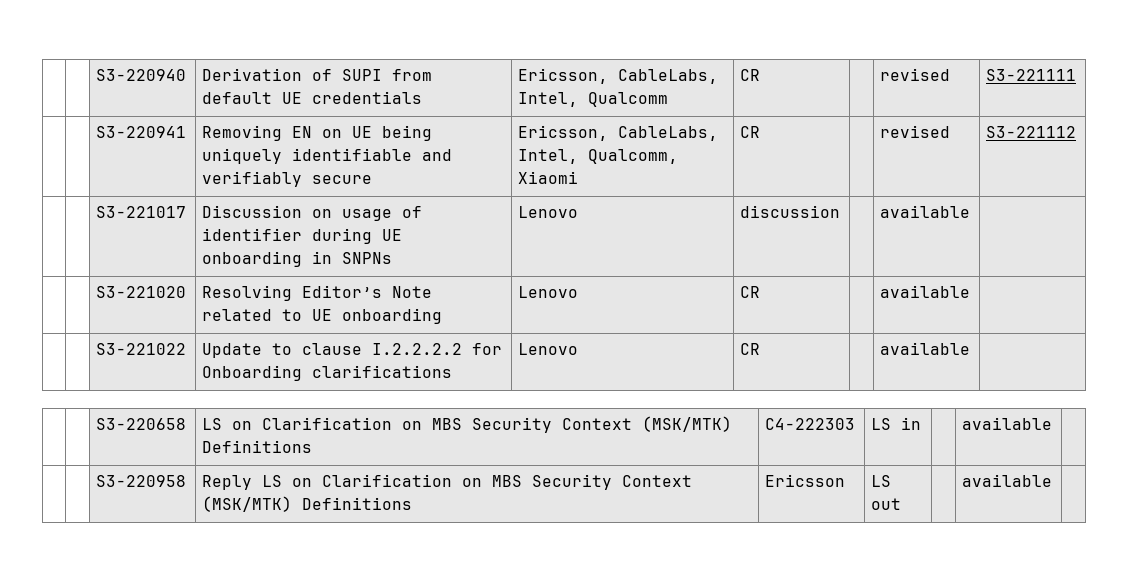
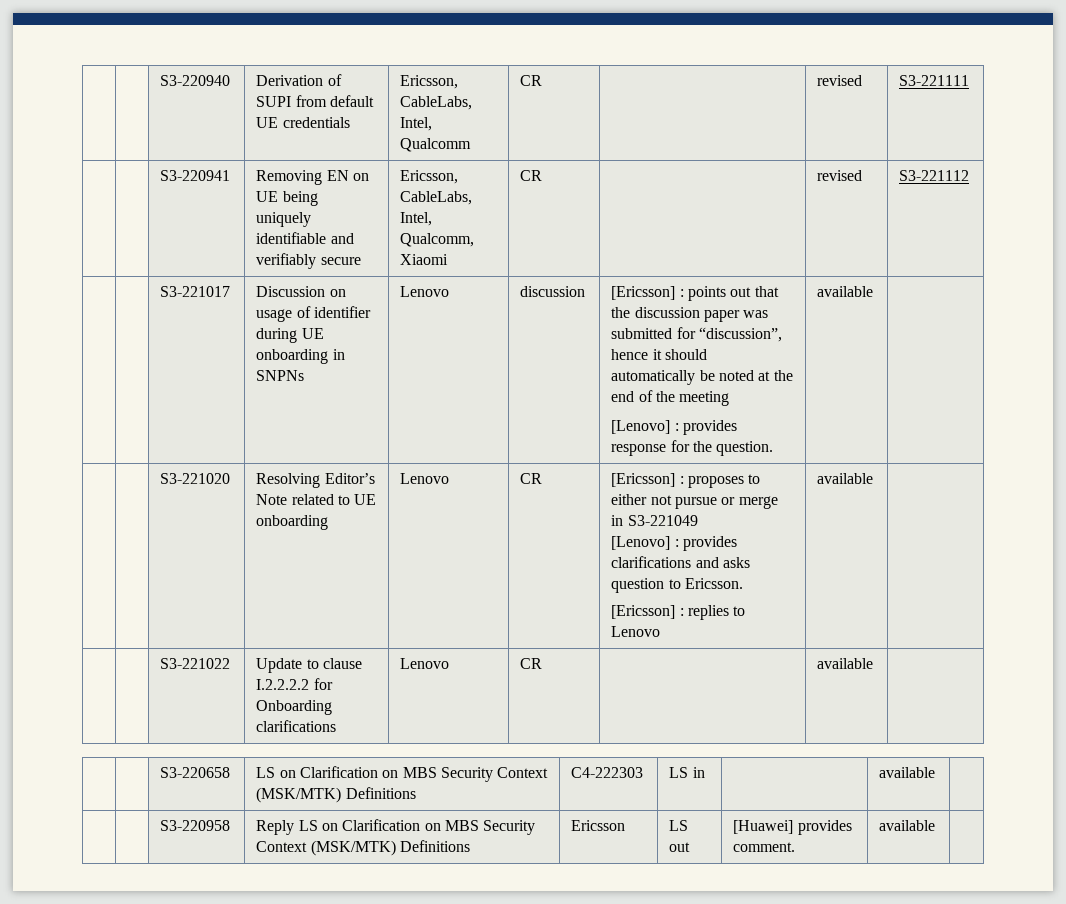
+ [Ericsson] : points out that the discussion paper was submitted for “discussion”, hence it should automatically be noted at the end of the meeting
+ [Lenovo] : provides response for the question.
- | | S3-221020 | Resolving Editor’s Note related to UE onboarding | Lenovo | CR | | available |
+ | | S3-221020 | Resolving Editor’s Note related to UE onboarding | Lenovo | CR | [Ericsson] : proposes to either not pursue or merge in S3-221049
+ [Lenovo] : provides clarifications and asks question to Ericsson.
+ [Ericsson] : replies to Lenovo | available |
- | | S3-220958 | Reply LS on Clarification on MBS Security Context (MSK/MTK) Definitions | Ericsson | LS out | | available |
+ | | S3-220958 | Reply LS on Clarification on MBS Security Context (MSK/MTK) Definitions | Ericsson | LS out | [Huawei] provides comment. | available |

